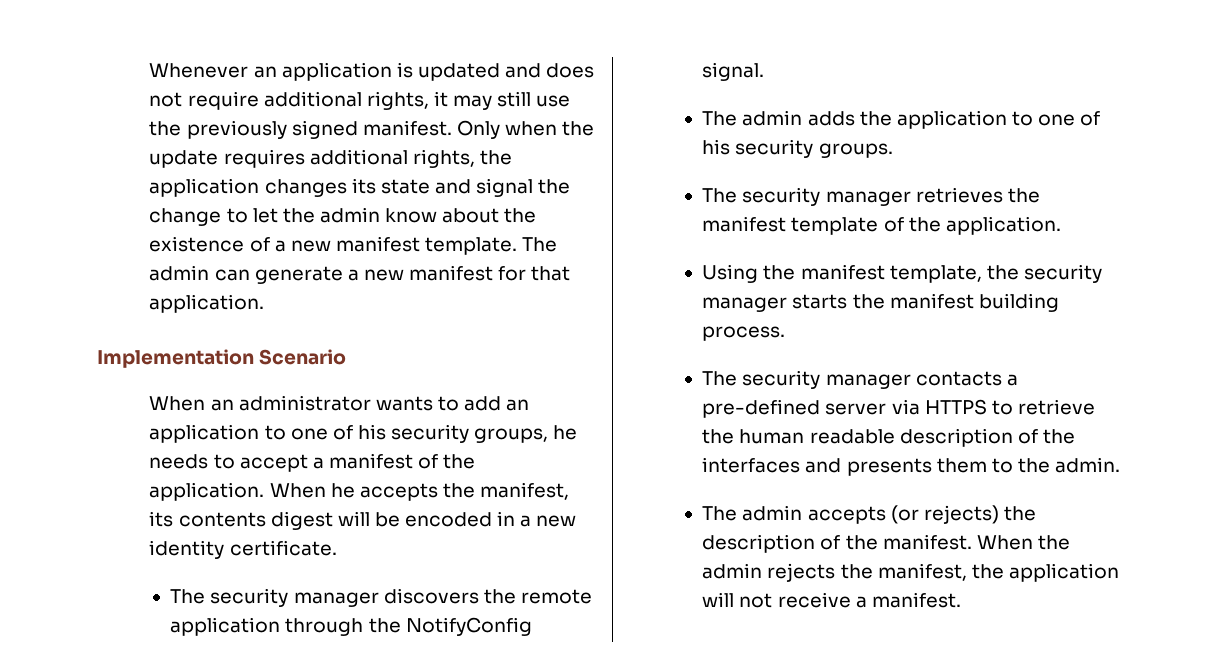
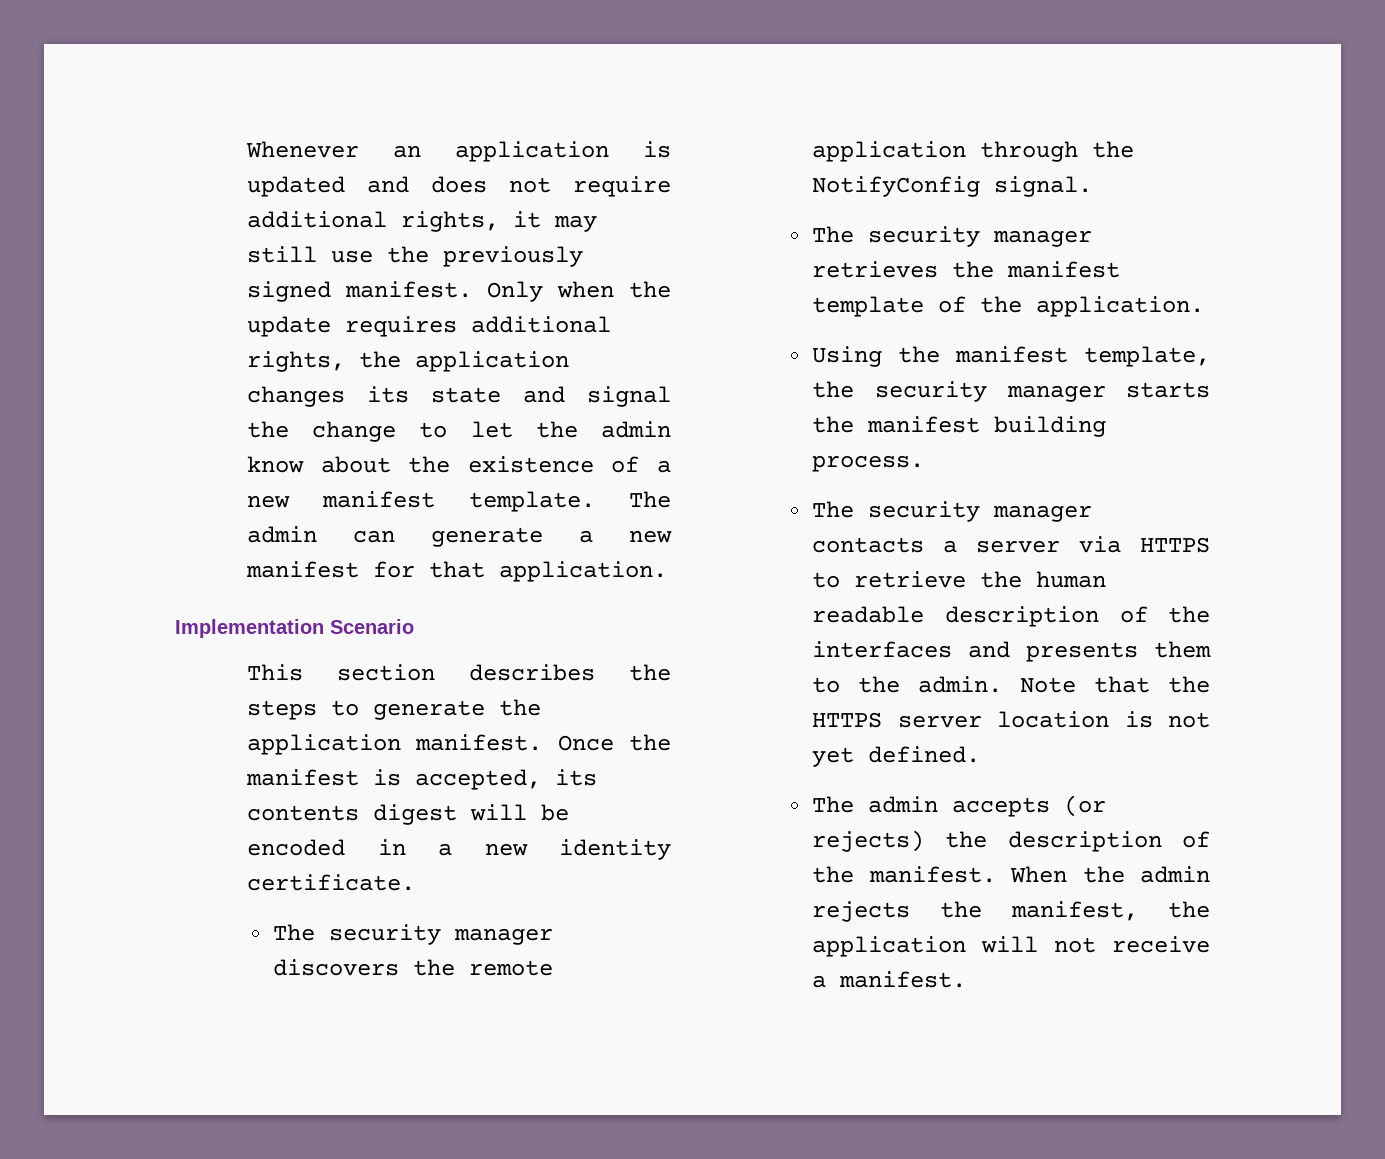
- When an administrator wants to add an application to one of his security groups, he needs to accept a manifest of the application. When he accepts the manifest, its contents digest will be encoded in a new identity certificate.
+ This section describes the steps to generate the application manifest. Once the manifest is accepted, its contents digest will be encoded in a new identity certificate.
- The admin adds the application to one of his security groups.
- The security manager contacts a pre-defined server via HTTPS to retrieve the human readable description of the interfaces and presents them to the admin.
+ The security manager contacts a server via HTTPS to retrieve the human readable description of the interfaces and presents them to the admin. Note that the HTTPS server location is not yet defined.

